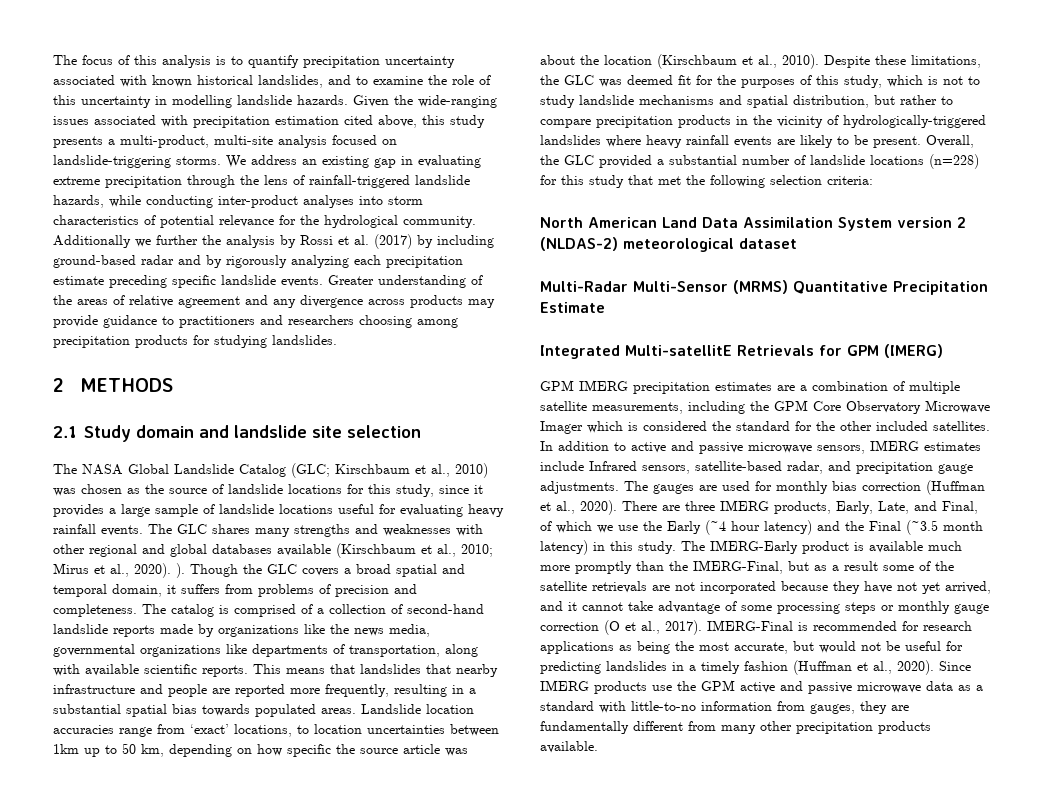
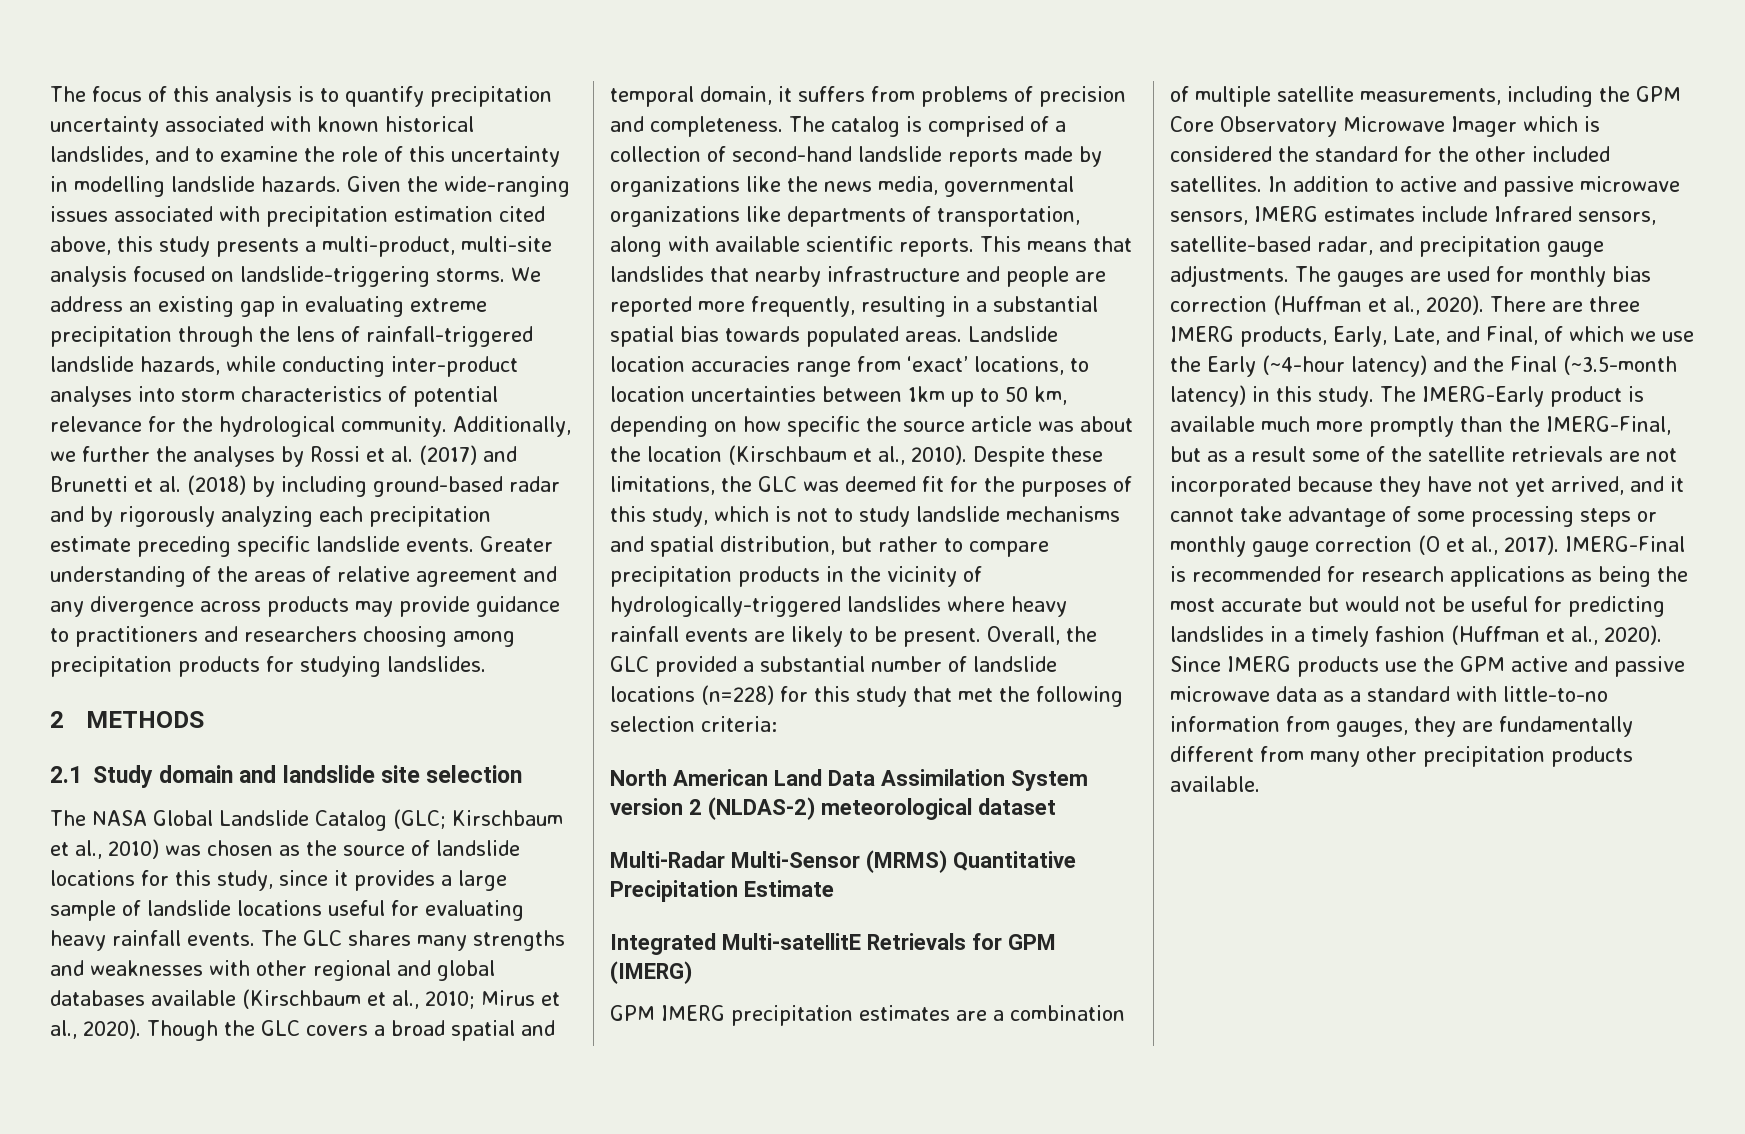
- Additionally we further the analysis by Rossi et al. (2017) by including ground-based radar and by rigorously analyzing each precipitation estimate preceding specific landslide events.
+ Additionally, we further the analyses by Rossi et al. (2017) and Brunetti et al. (2018) by including ground-based radar and by rigorously analyzing each precipitation estimate preceding specific landslide events.
- The GLC shares many strengths and weaknesses with other regional and global databases available (Kirschbaum et al., 2010; Mirus et al., 2020). ).
+ The GLC shares many strengths and weaknesses with other regional and global databases available (Kirschbaum et al., 2010; Mirus et al., 2020).
- There are three IMERG products, Early, Late, and Final, of which we use the Early (~4 hour latency) and the Final (~3.5 month latency) in this study.
+ There are three IMERG products, Early, Late, and Final, of which we use the Early (~4-hour latency) and the Final (~3.5-month latency) in this study.
- IMERG-Final is recommended for research applications as being the most accurate, but would not be useful for predicting landslides in a timely fashion (Huffman et al., 2020).
+ IMERG-Final is recommended for research applications as being the most accurate but would not be useful for predicting landslides in a timely fashion (Huffman et al., 2020).

